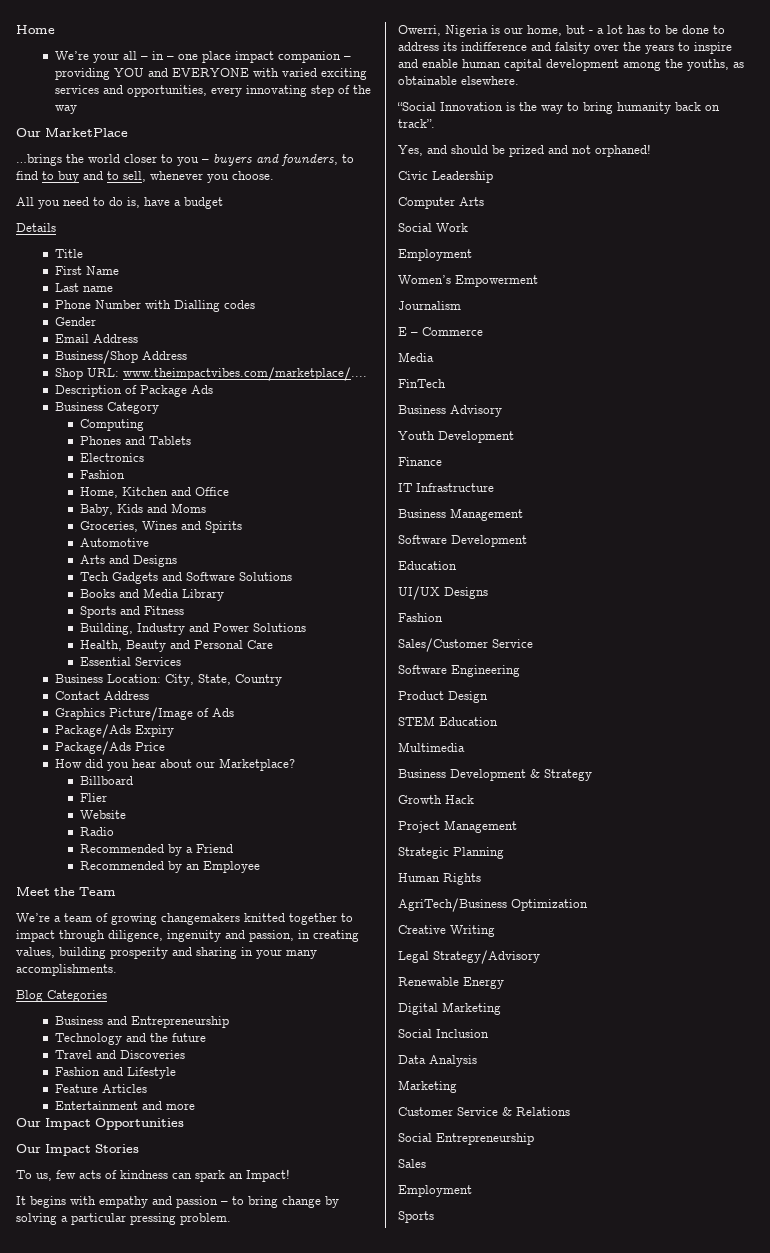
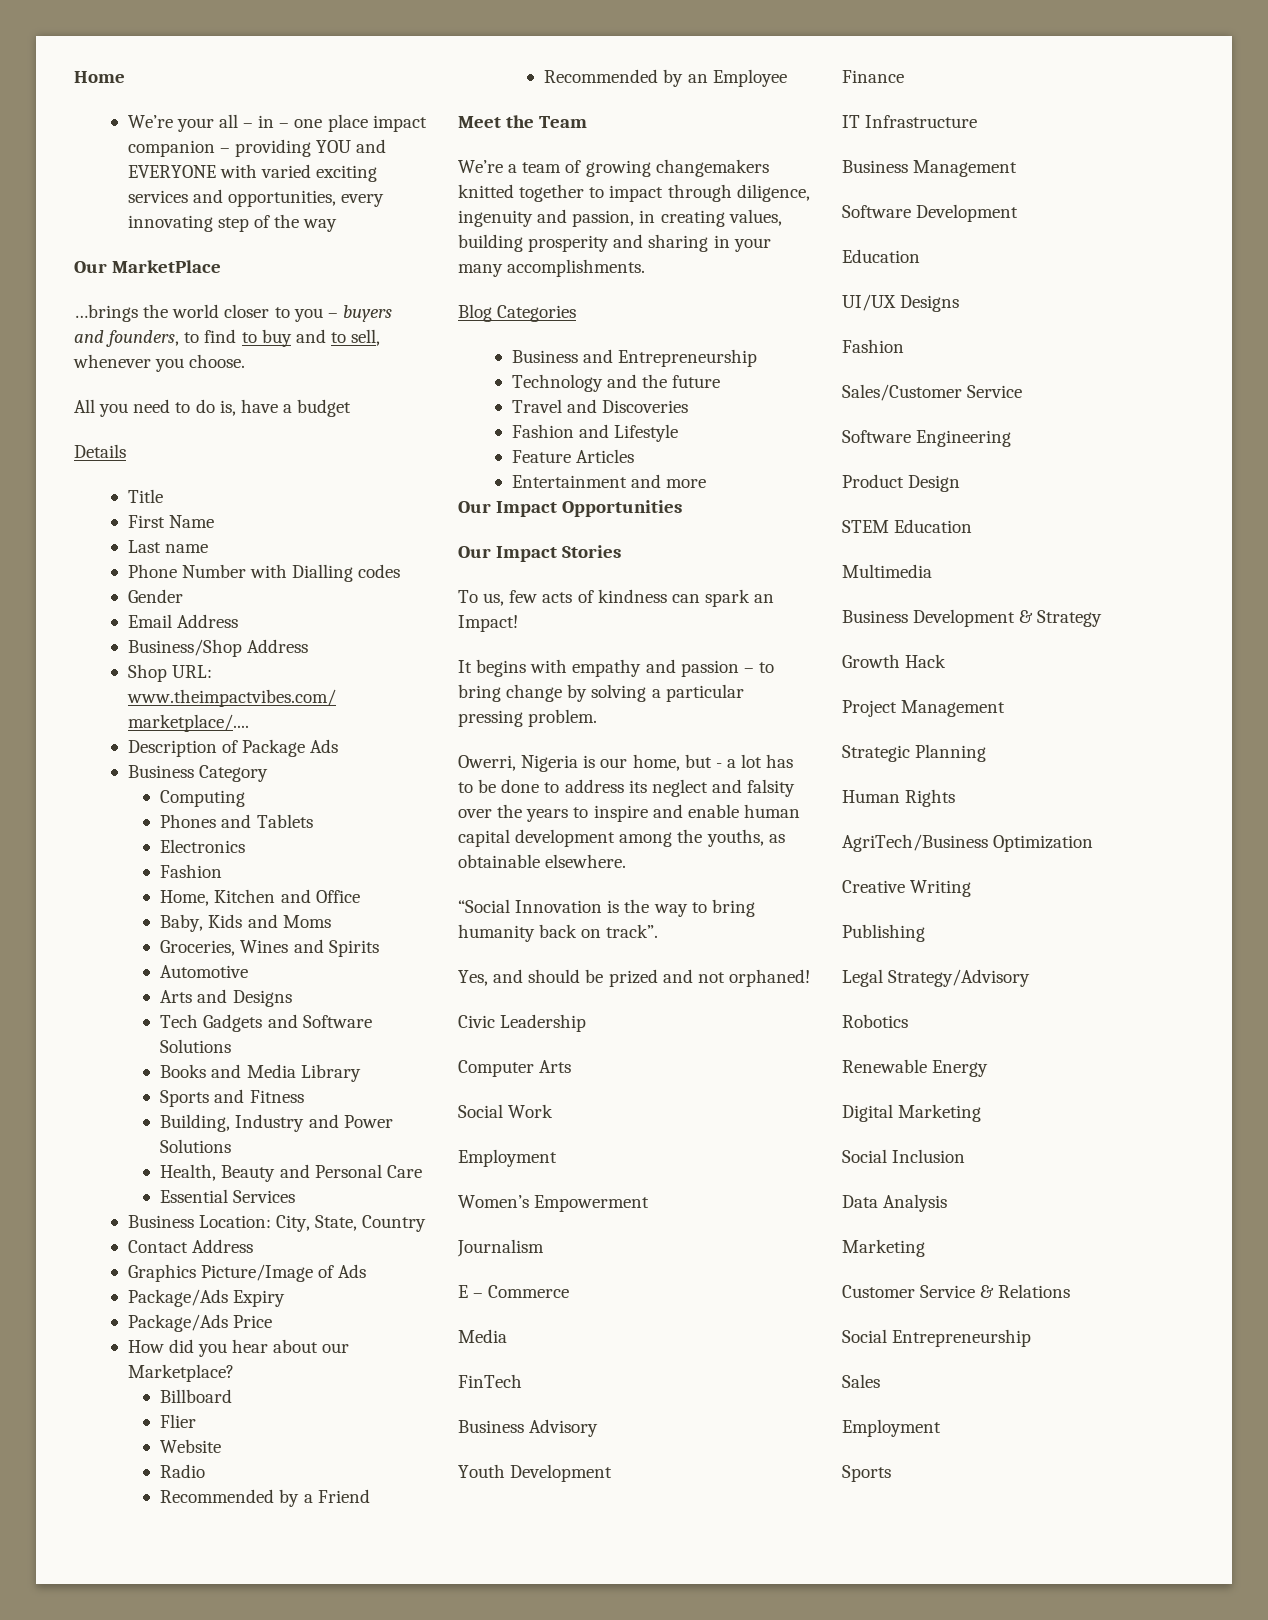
- Owerri, Nigeria is our home, but - a lot has to be done to address its indifference and falsity over the years to inspire and enable human capital development among the youths, as obtainable elsewhere.
+ Owerri, Nigeria is our home, but - a lot has to be done to address its neglect and falsity over the years to inspire and enable human capital development among the youths, as obtainable elsewhere.
+ Publishing
+ Robotics

